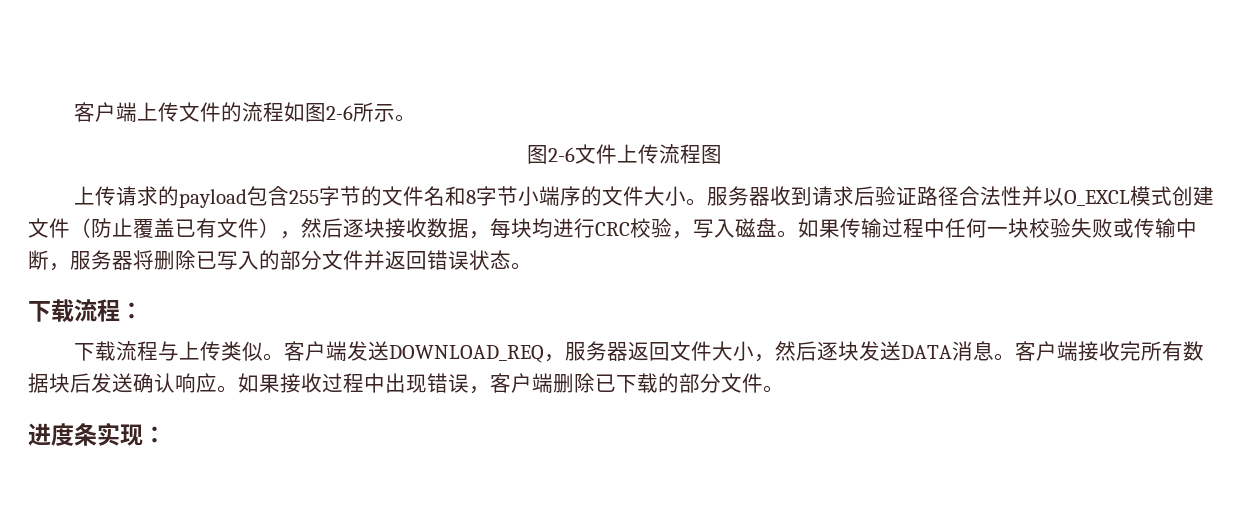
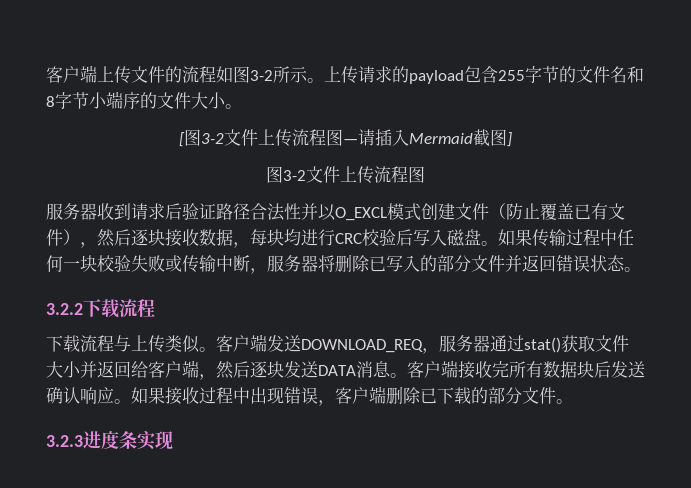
- 客户端上传文件的流程如图2-6所示。
- 图2-6文件上传流程图
- 上传请求的payload包含255字节的文件名和8字节小端序的文件大小。服务器收到请求后验证路径合法性并以O_EXCL模式创建文件（防止覆盖已有文件），然后逐块接收数据，每块均进行CRC校验，写入磁盘。
+ 客户端上传文件的流程如图3-2所示。上传请求的payload包含255字节的文件名和8字节小端序的文件大小。
+ [图3-2文件上传流程图—请插入Mermaid截图]
+ 图3-2文件上传流程图
+ 服务器收到请求后验证路径合法性并以O_EXCL模式创建文件（防止覆盖已有文件），然后逐块接收数据，每块均进行CRC校验后写入磁盘。
- 下载流程：
+ 3.2.2下载流程
- 客户端发送DOWNLOAD_REQ，服务器返回文件大小，然后逐块发送DATA消息。
+ 客户端发送DOWNLOAD_REQ，服务器通过stat()获取文件大小并返回给客户端，然后逐块发送DATA消息。
- 进度条实现：
+ 3.2.3进度条实现

